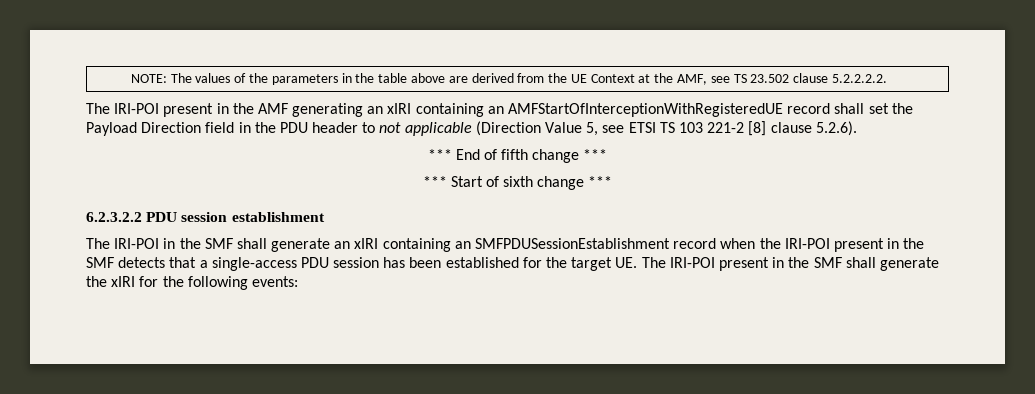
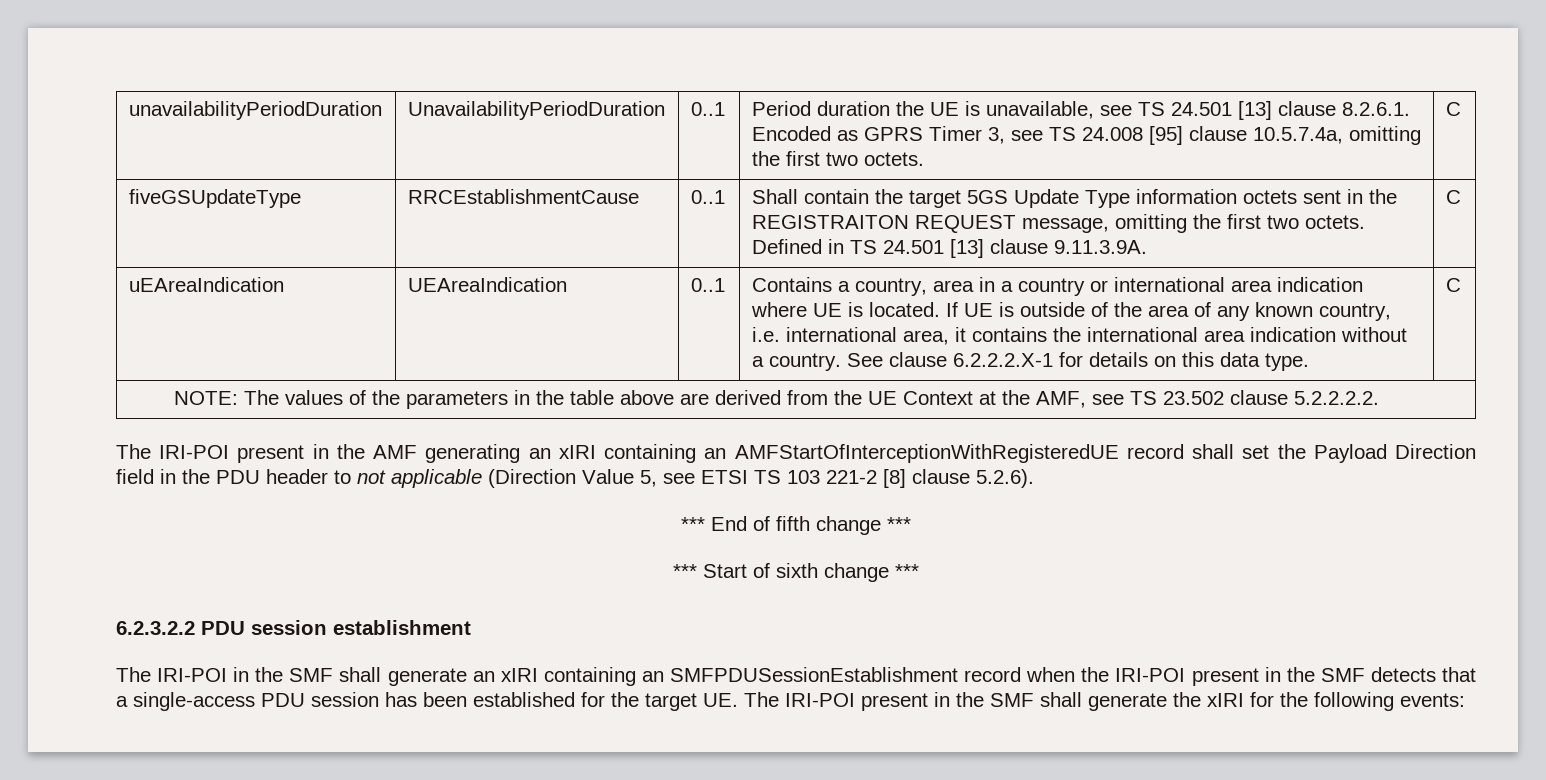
+ unavailabilityPeriodDuration | UnavailabilityPeriodDuration | 0..1 | Period duration the UE is unavailable, see TS 24.501 [13] clause 8.2.6.1. Encoded as GPRS Timer 3, see TS 24.008 [95] clause 10.5.7.4a, omitting the first two octets. | C
+ fiveGSUpdateType | RRCEstablishmentCause | 0..1 | Shall contain the target 5GS Update Type information octets sent in the REGISTRAITON REQUEST message, omitting the first two octets. Defined in TS 24.501 [13] clause 9.11.3.9A. | C
+ uEAreaIndication | UEAreaIndication | 0..1 | Contains a country, area in a country or international area indication where UE is located. If UE is outside of the area of any known country, i.e. international area, it contains the international area indication without a country. See clause 6.2.2.2.X-1 for details on this data type. | C

